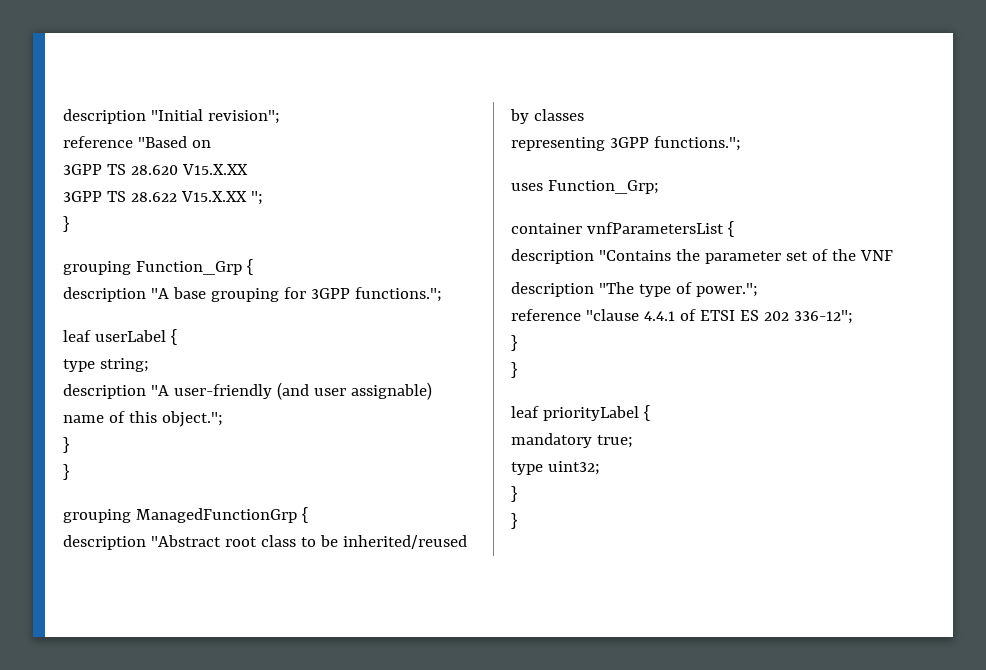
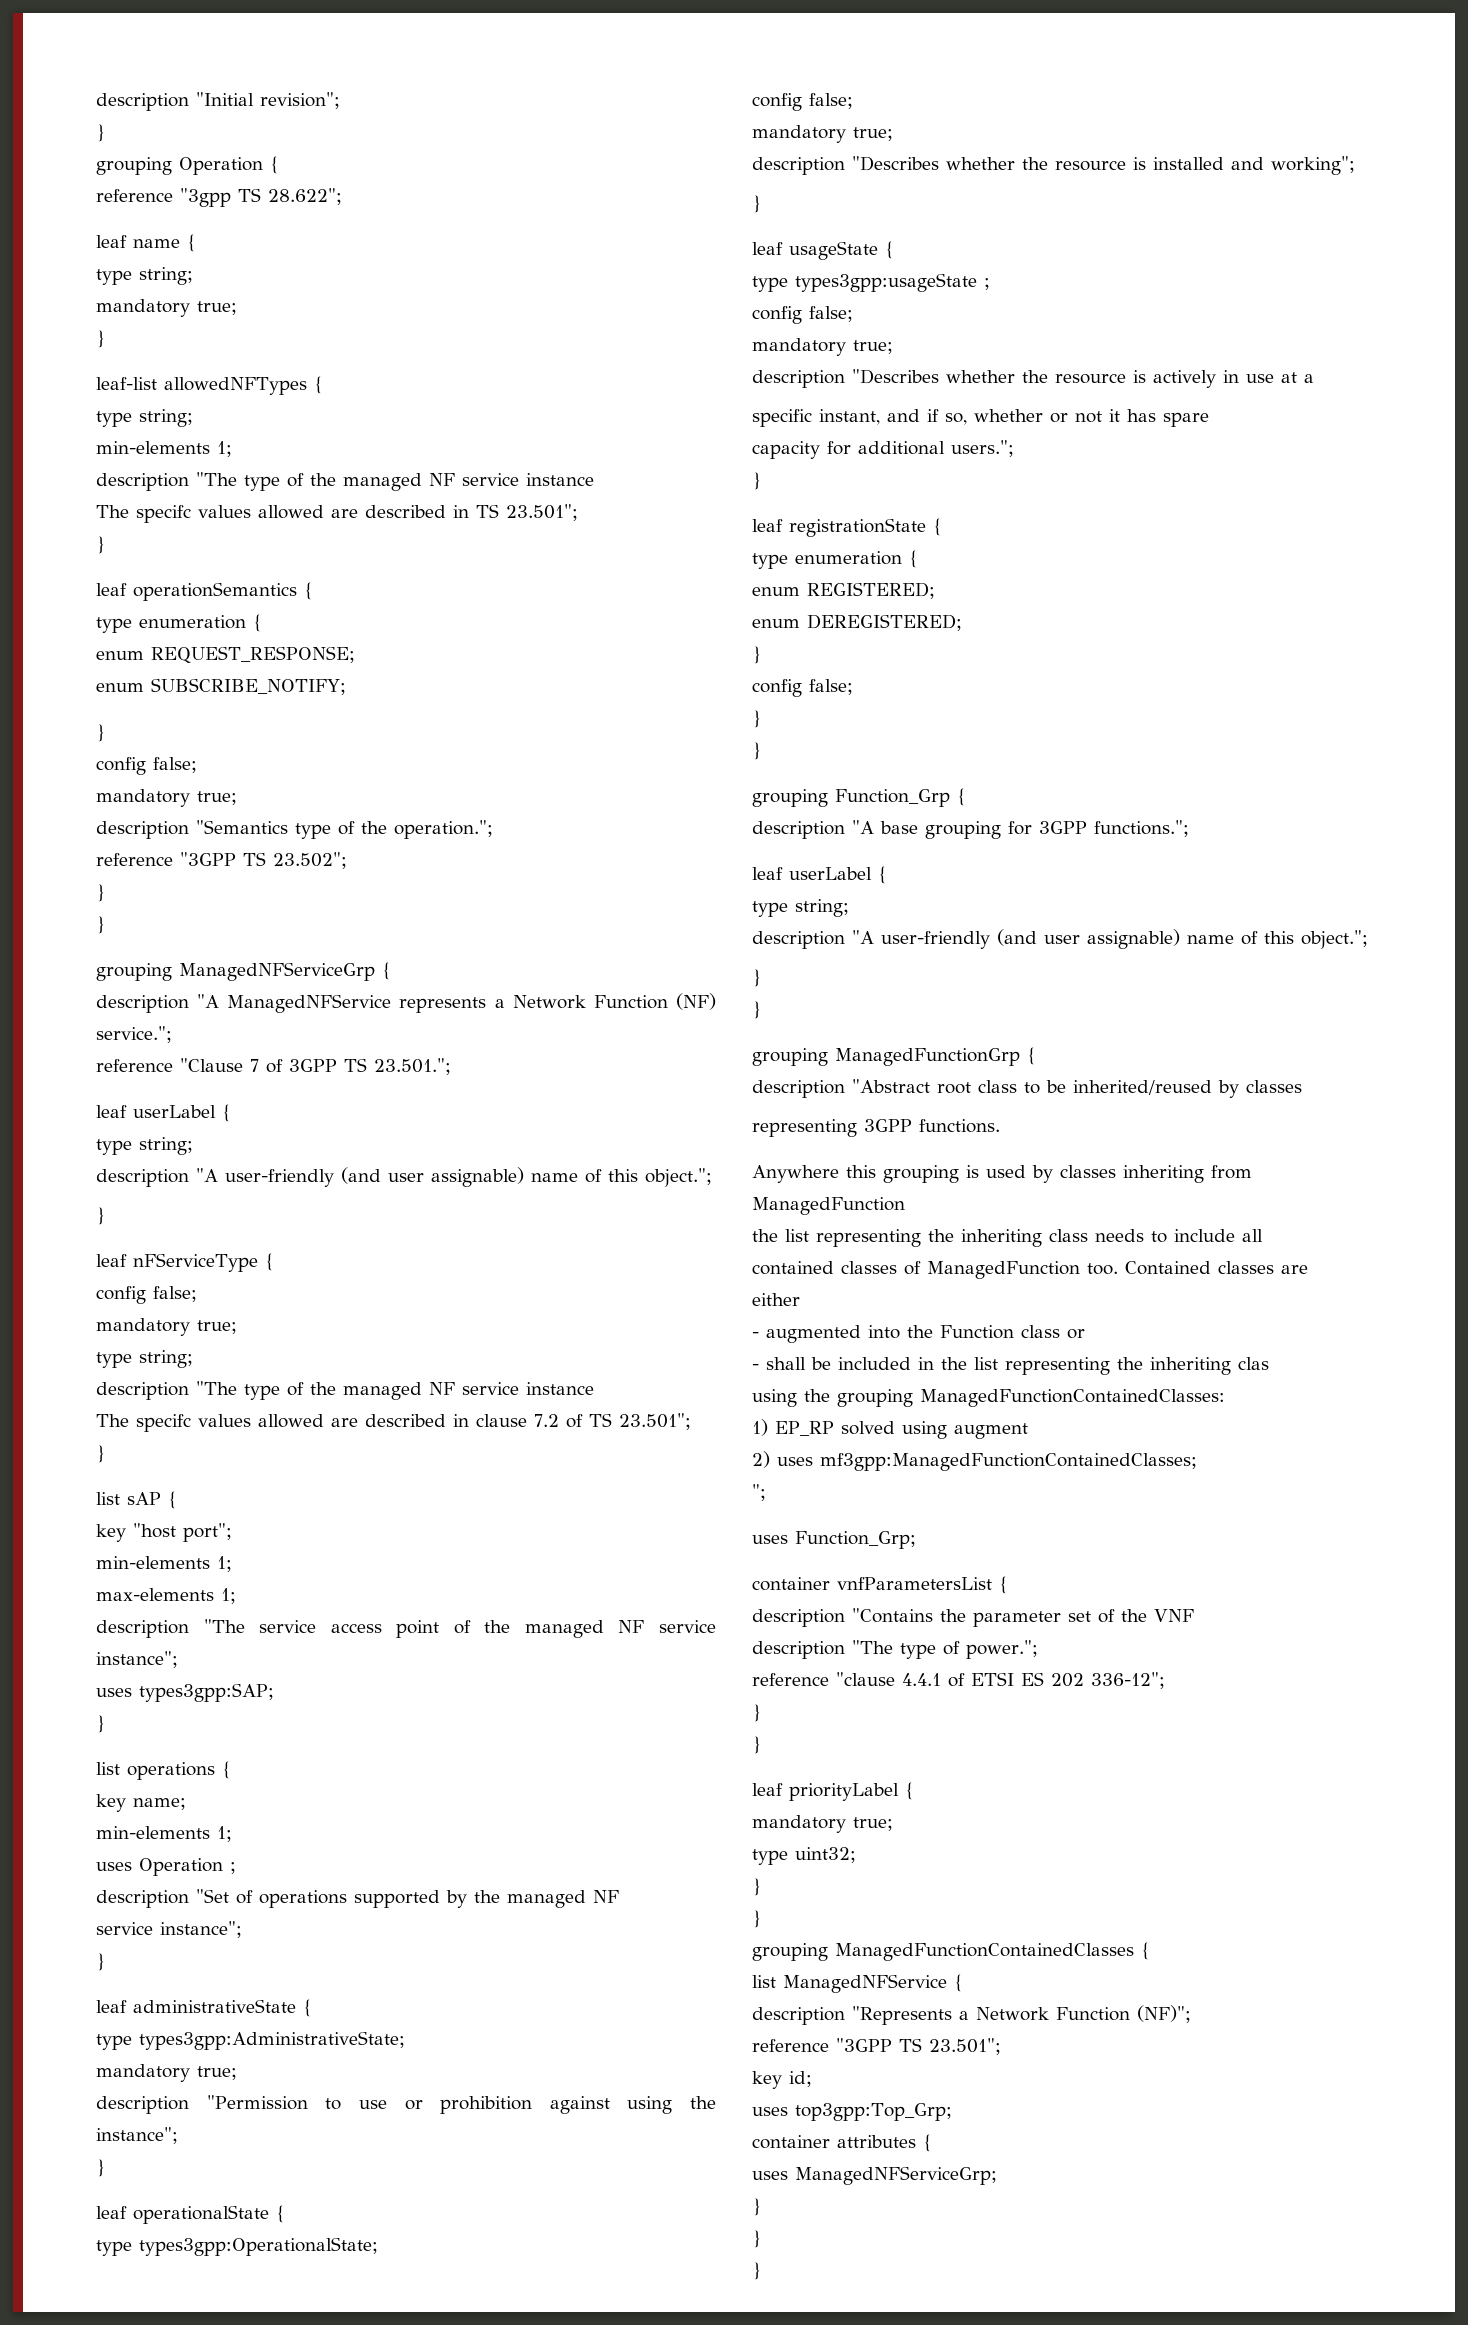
  description "Initial revision";
- reference "Based on
- 3GPP TS 28.620 V15.X.XX
- 3GPP TS 28.622 V15.X.XX ";
+ }
+ grouping Operation {
+ reference "3gpp TS 28.622";
+ leaf name {
+ type string;
+ mandatory true;
+ }
+ leaf-list allowedNFTypes {
+ type string;
+ min-elements 1;
+ description "The type of the managed NF service instance
+ The specifc values allowed are described in TS 23.501";
+ }
+ leaf operationSemantics {
+ type enumeration {
+ enum REQUEST_RESPONSE;
+ enum SUBSCRIBE_NOTIFY;
+ }
+ config false;
+ mandatory true;
+ description "Semantics type of the operation.";
+ reference "3GPP TS 23.502";
+ }
+ }
+ grouping ManagedNFServiceGrp {
+ description "A ManagedNFService represents a Network Function (NF) service.";
+ reference "Clause 7 of 3GPP TS 23.501.";
+ leaf userLabel {
+ type string;
+ description "A user-friendly (and user assignable) name of this object.";
+ }
+ leaf nFServiceType {
+ config false;
+ mandatory true;
+ type string;
+ description "The type of the managed NF service instance
+ The specifc values allowed are described in clause 7.2 of TS 23.501";
+ }
+ list sAP {
+ key "host port";
+ min-elements 1;
+ max-elements 1;
+ description "The service access point of the managed NF service instance";
+ uses types3gpp:SAP;
+ }
+ list operations {
+ key name;
+ min-elements 1;
+ uses Operation ;
+ description "Set of operations supported by the managed NF
+ service instance";
+ }
+ leaf administrativeState {
+ type types3gpp:AdministrativeState;
+ mandatory true;
+ description "Permission to use or prohibition against using the instance";
+ }
+ leaf operationalState {
+ type types3gpp:OperationalState;
+ config false;
+ mandatory true;
+ description "Describes whether the resource is installed and working";
+ }
+ leaf usageState {
+ type types3gpp:usageState ;
+ config false;
+ mandatory true;
+ description "Describes whether the resource is actively in use at a
+ specific instant, and if so, whether or not it has spare
+ capacity for additional users.";
+ }
+ leaf registrationState {
+ type enumeration {
+ enum REGISTERED;
+ enum DEREGISTERED;
+ }
+ config false;
+ }
- representing 3GPP functions.";
+ representing 3GPP functions.
+ Anywhere this grouping is used by classes inheriting from ManagedFunction
+ the list representing the inheriting class needs to include all
+ contained classes of ManagedFunction too. Contained classes are
+ either
+ - augmented into the Function class or
+ - shall be included in the list representing the inheriting clas
+ using the grouping ManagedFunctionContainedClasses:
+ 1) EP_RP solved using augment
+ 2) uses mf3gpp:ManagedFunctionContainedClasses;
+ ";
+ grouping ManagedFunctionContainedClasses {
+ list ManagedNFService {
+ description "Represents a Network Function (NF)";
+ reference "3GPP TS 23.501";
+ key id;
+ uses top3gpp:Top_Grp;
+ container attributes {
+ uses ManagedNFServiceGrp;
+ }
+ }
+ }

